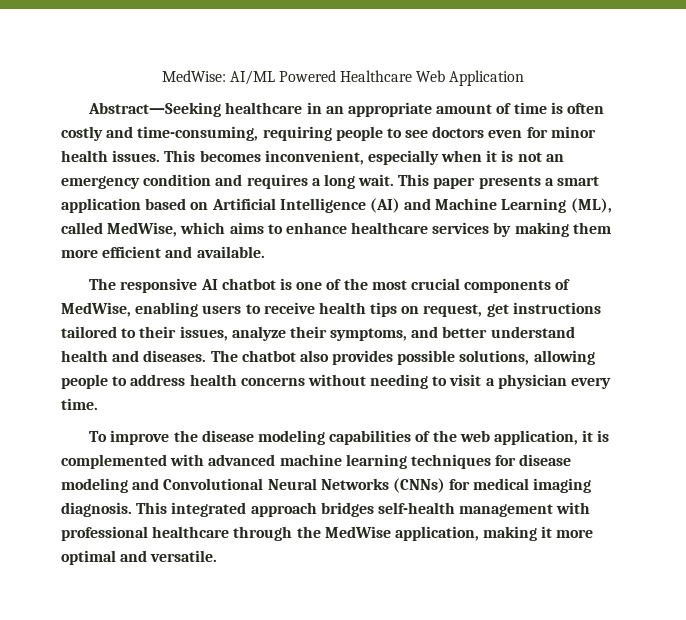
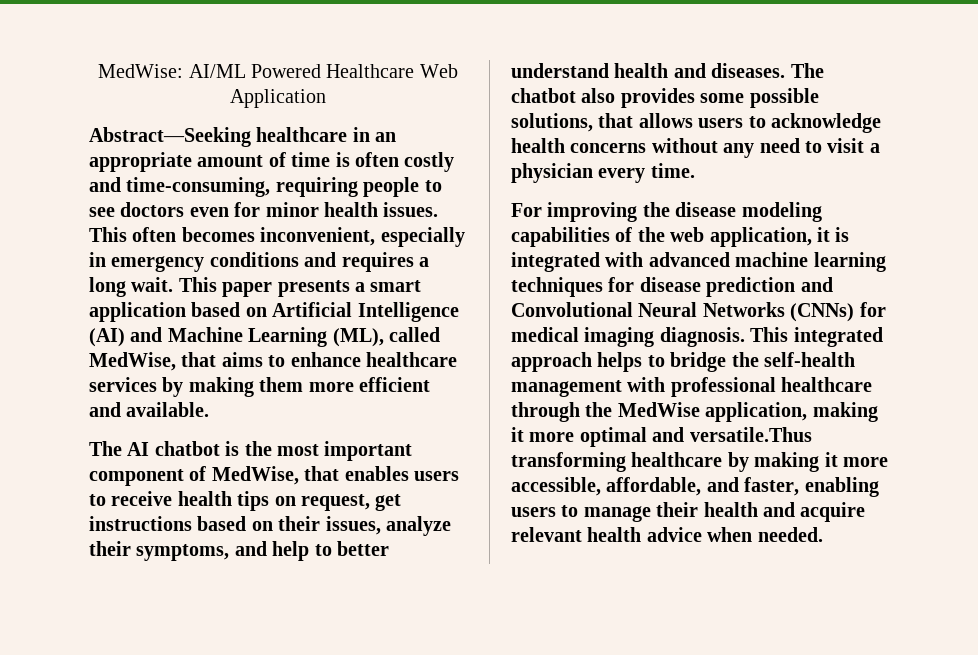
- This becomes inconvenient, especially when it is not an emergency condition and requires a long wait.
+ This often becomes inconvenient, especially in emergency conditions and requires a long wait.
- This paper presents a smart application based on Artificial Intelligence (AI) and Machine Learning (ML), called MedWise, which aims to enhance healthcare services by making them more efficient and available.
+ This paper presents a smart application based on Artificial Intelligence (AI) and Machine Learning (ML), called MedWise, that aims to enhance healthcare services by making them more efficient and available.
- The responsive AI chatbot is one of the most crucial components of MedWise, enabling users to receive health tips on request, get instructions tailored to their issues, analyze their symptoms, and better understand health and diseases.
+ The AI chatbot is the most important component of MedWise, that enables users to receive health tips on request, get instructions based on their issues, analyze their symptoms, and help to better understand health and diseases.
- The chatbot also provides possible solutions, allowing people to address health concerns without needing to visit a physician every time.
+ The chatbot also provides some possible solutions, that allows users to acknowledge health concerns without any need to visit a physician every time.
- To improve the disease modeling capabilities of the web application, it is complemented with advanced machine learning techniques for disease modeling and Convolutional Neural Networks (CNNs) for medical imaging diagnosis.
+ For improving the disease modeling capabilities of the web application, it is integrated with advanced machine learning techniques for disease prediction and Convolutional Neural Networks (CNNs) for medical imaging diagnosis.
- This integrated approach bridges self-health management with professional healthcare through the MedWise application, making it more optimal and versatile.
+ This integrated approach helps to bridge the self-health management with professional healthcare through the MedWise application, making it more optimal and versatile.Thus transforming healthcare by making it more accessible, affordable, and faster, enabling users to manage their health and acquire relevant health advice when needed.

